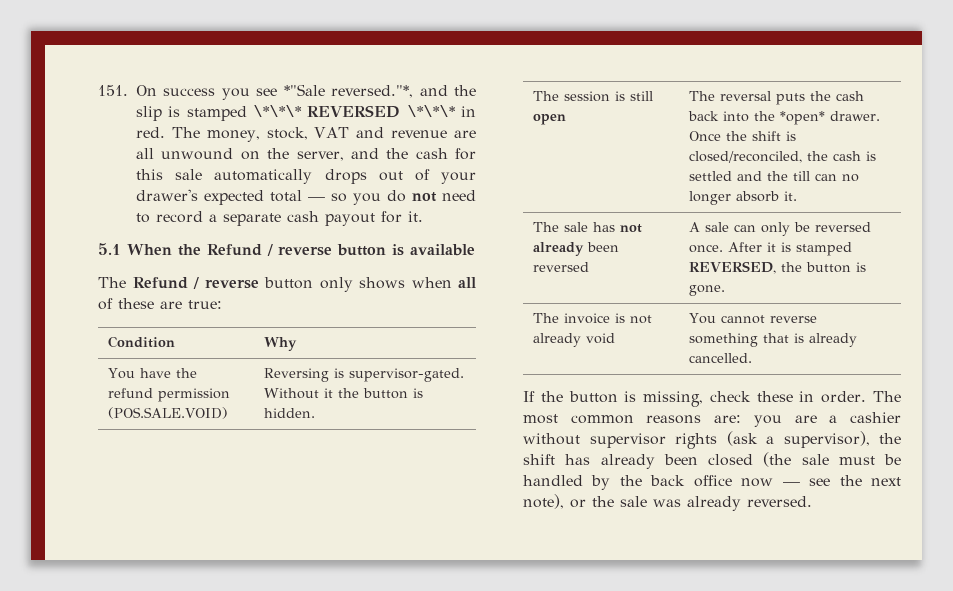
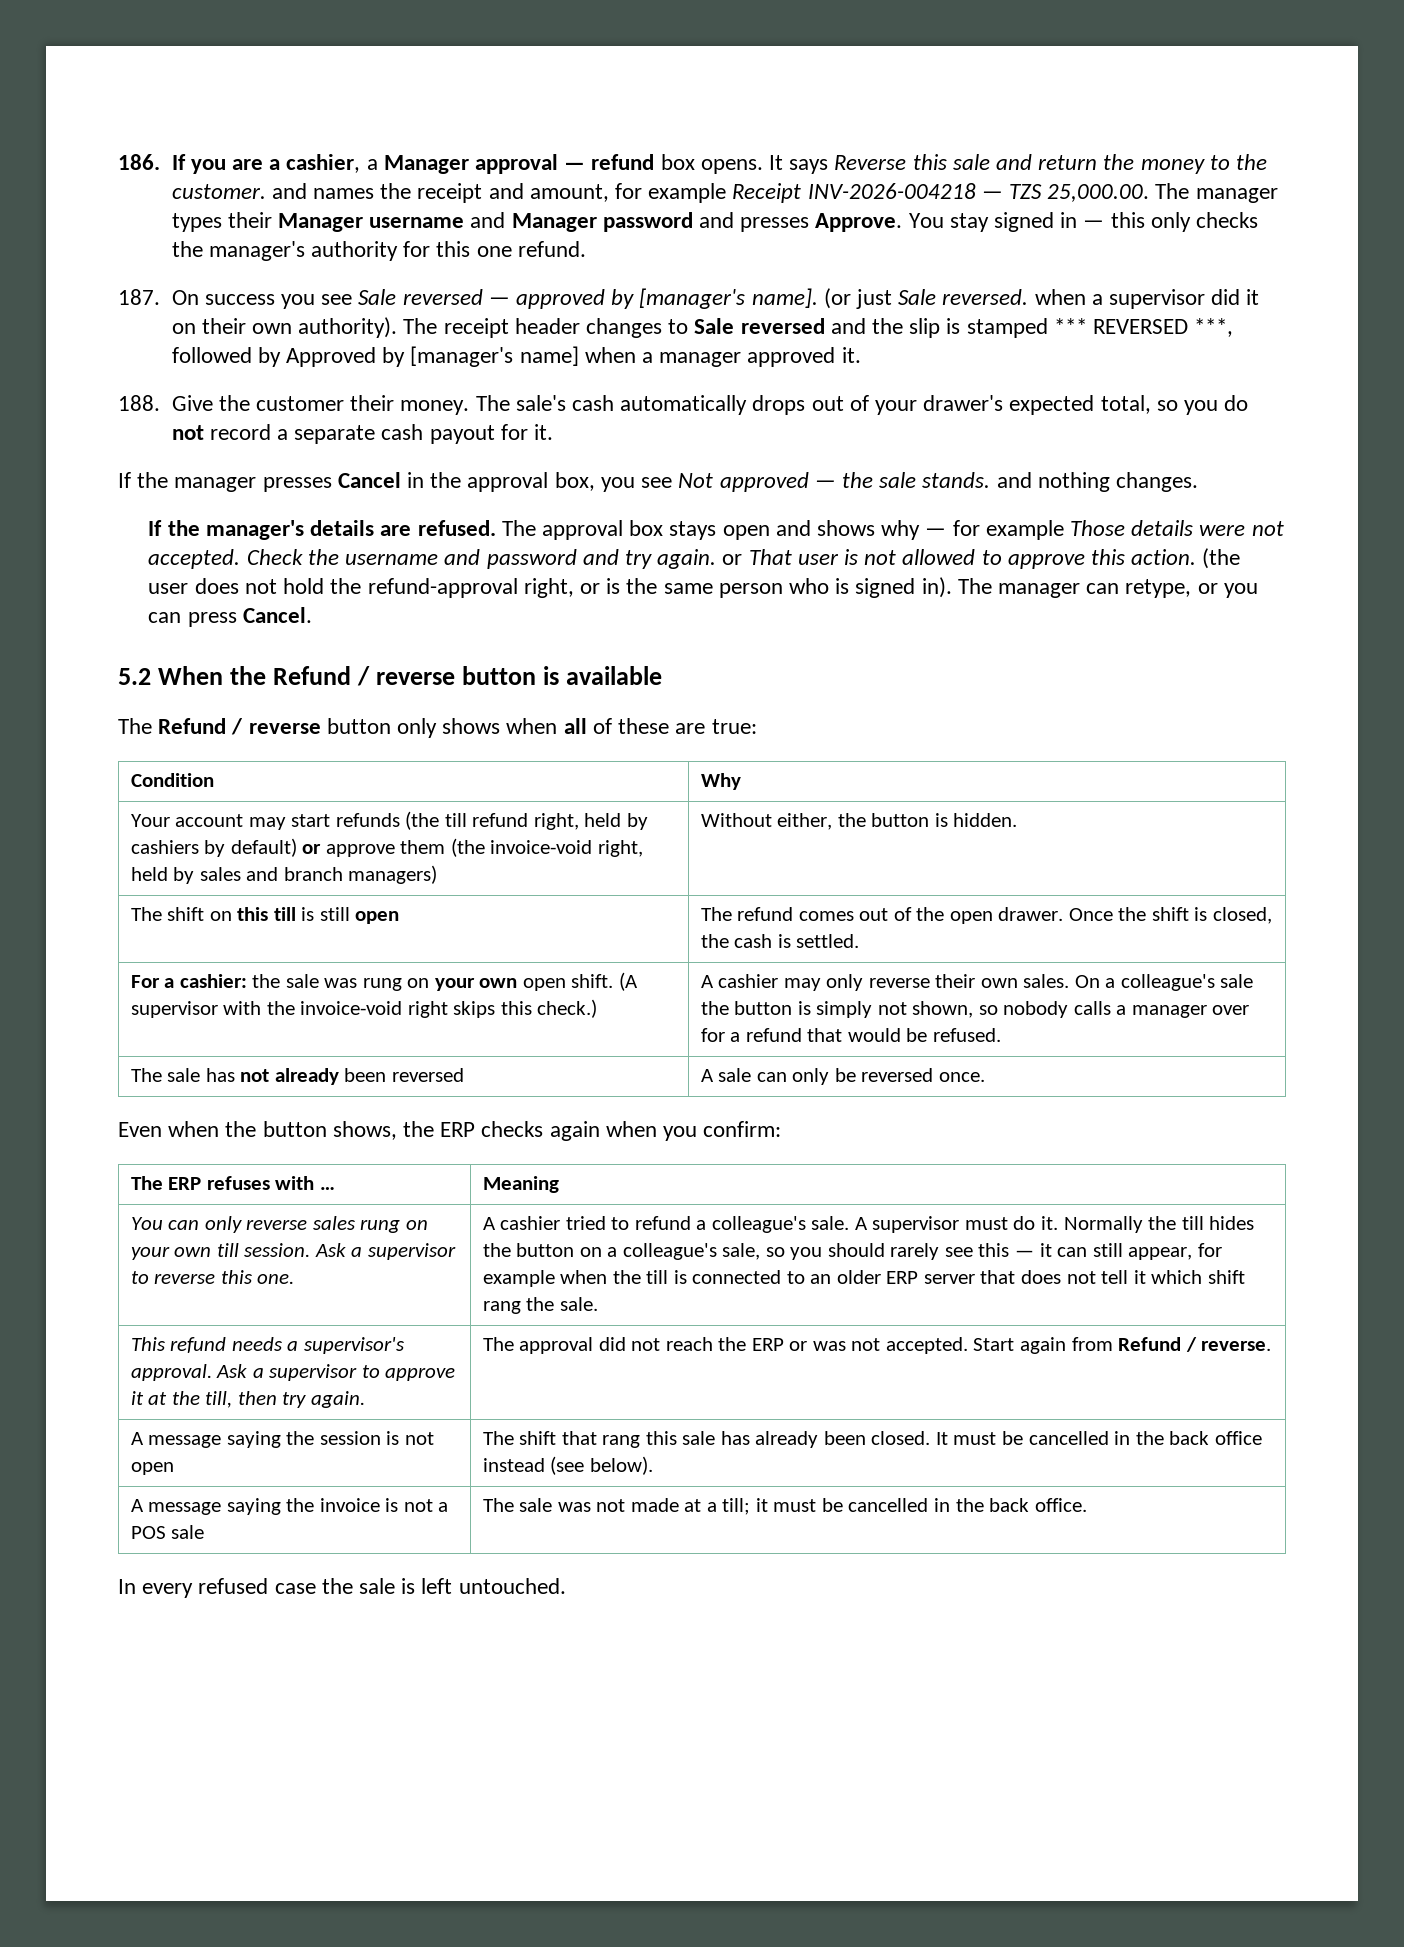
- 151. On success you see *"Sale reversed."*, and the slip is stamped \*\*\* REVERSED \*\*\* in red. The money, stock, VAT and revenue are all unwound on the server, and the cash for this sale automatically drops out of your drawer's expected total — so you do not need to record a separate cash payout for it.
+ 186. If you are a cashier, a Manager approval — refund box opens. It says Reverse this sale and return the money to the customer. and names the receipt and amount, for example Receipt INV-2026-004218 — TZS 25,000.00. The manager types their Manager username and Manager password and presses Approve. You stay signed in — this only checks the manager's authority for this one refund.
+ 187. On success you see Sale reversed — approved by [manager's name]. (or just Sale reversed. when a supervisor did it on their own authority). The receipt header changes to Sale reversed and the slip is stamped *** REVERSED ***, followed by Approved by [manager's name] when a manager approved it.
+ 188. Give the customer their money. The sale's cash automatically drops out of your drawer's expected total, so you do not record a separate cash payout for it.
- 5.1 When the Refund / reverse button is available
+ If the manager presses Cancel in the approval box, you see Not approved — the sale stands. and nothing changes.
+ If the manager's details are refused. The approval box stays open and shows why — for example Those details were not accepted. Check the username and password and try again. or That user is not allowed to approve this action. (the user does not hold the refund-approval right, or is the same person who is signed in). The manager can retype, or you can press Cancel.
+ 5.2 When the Refund / reverse button is available
- You have the refund permission (POS.SALE.VOID) | Reversing is supervisor-gated. Without it the button is hidden.
+ Your account may start refunds (the till refund right, held by cashiers by default) or approve them (the invoice-void right, held by sales and branch managers) | Without either, the button is hidden.
- The session is still open | The reversal puts the cash back into the *open* drawer. Once the shift is closed/reconciled, the cash is settled and the till can no longer absorb it.
+ The shift on this till is still open | The refund comes out of the open drawer. Once the shift is closed, the cash is settled.
+ For a cashier: the sale was rung on your own open shift. (A supervisor with the invoice-void right skips this check.) | A cashier may only reverse their own sales. On a colleague's sale the button is simply not shown, so nobody calls a manager over for a refund that would be refused.
- The sale has not already been reversed | A sale can only be reversed once. After it is stamped REVERSED, the button is gone.
- The invoice is not already void | You cannot reverse something that is already cancelled.
- If the button is missing, check these in order. The most common reasons are: you are a cashier without supervisor rights (ask a supervisor), the shift has already been closed (the sale must be handled by the back office now — see the next note), or the sale was already reversed.
+ The sale has not already been reversed | A sale can only be reversed once.
+ Even when the button shows, the ERP checks again when you confirm:
+ The ERP refuses with … | Meaning
+ You can only reverse sales rung on your own till session. Ask a supervisor to reverse this one. | A cashier tried to refund a colleague's sale. A supervisor must do it. Normally the till hides the button on a colleague's sale, so you should rarely see this — it can still appear, for example when the till is connected to an older ERP server that does not tell it which shift rang the sale.
+ This refund needs a supervisor's approval. Ask a supervisor to approve it at the till, then try again. | The approval did not reach the ERP or was not accepted. Start again from Refund / reverse.
+ A message saying the session is not open | The shift that rang this sale has already been closed. It must be cancelled in the back office instead (see below).
+ A message saying the invoice is not a POS sale | The sale was not made at a till; it must be cancelled in the back office.
+ In every refused case the sale is left untouched.

